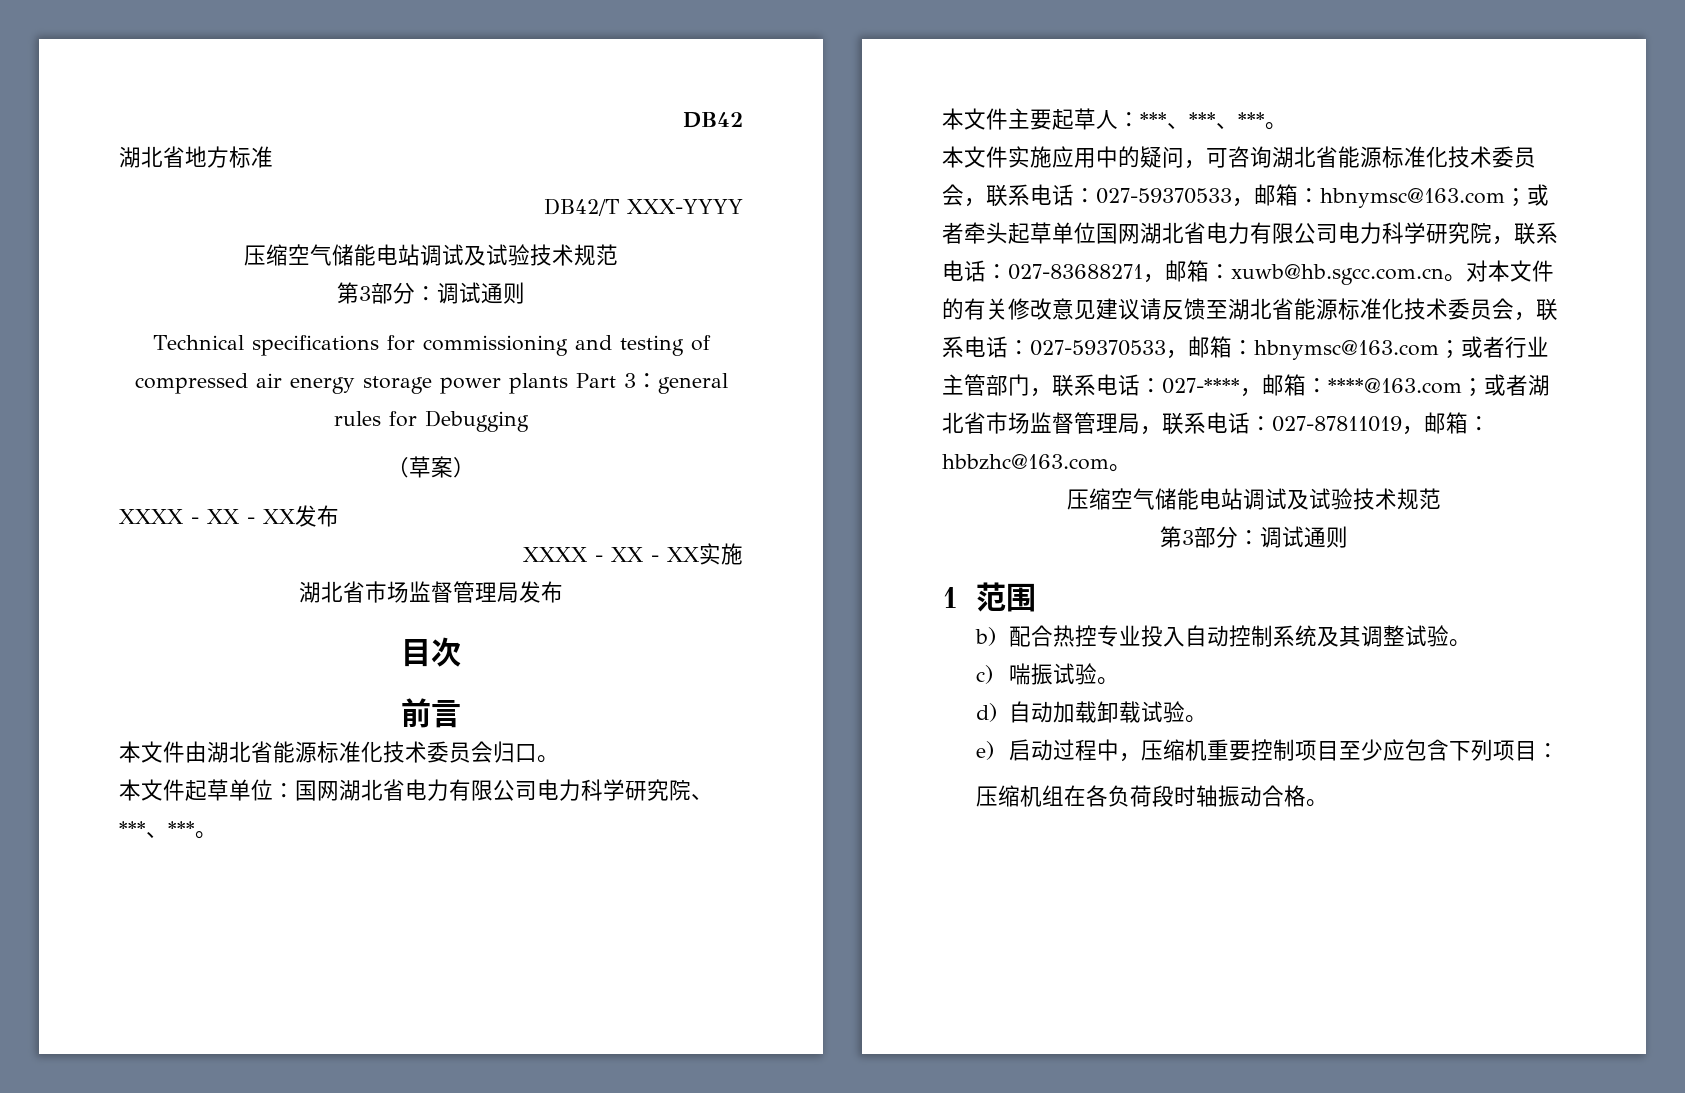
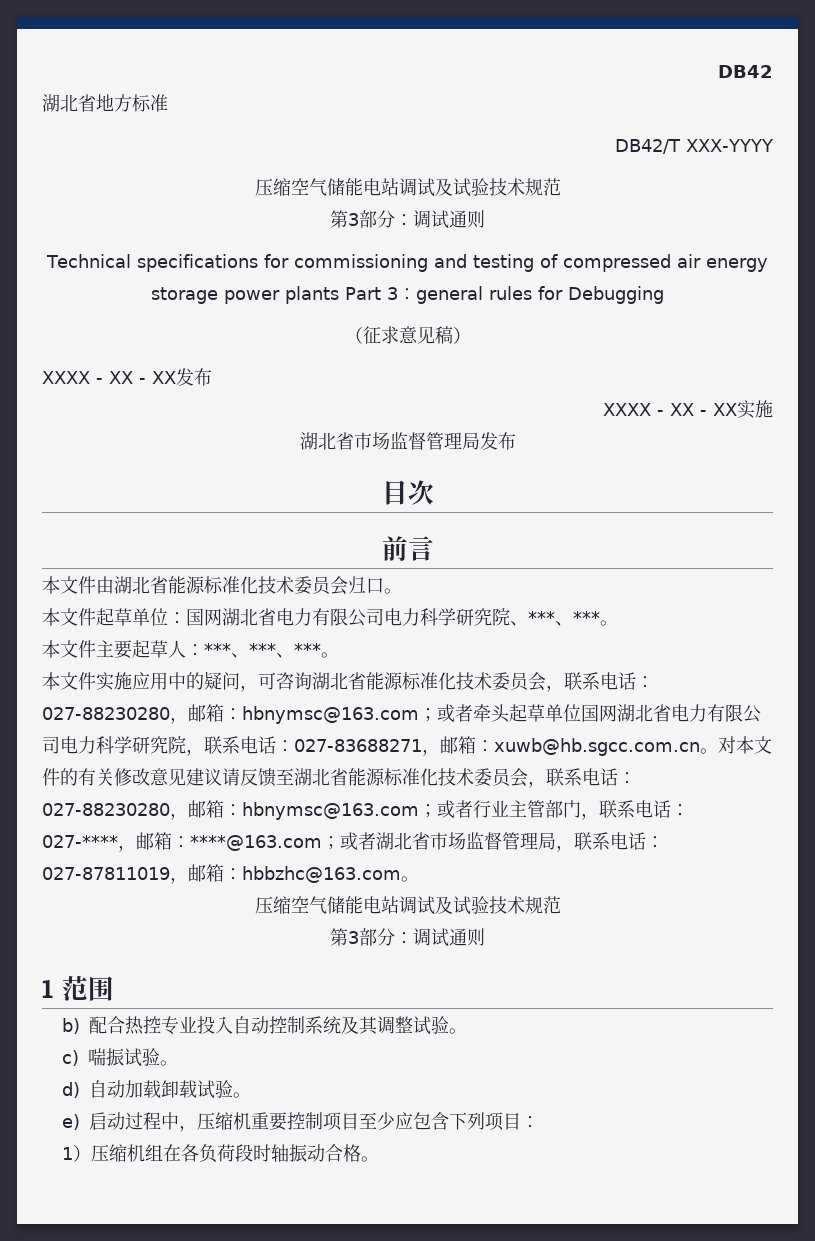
- （草案）
+ （征求意见稿）
- 本文件实施应用中的疑问，可咨询湖北省能源标准化技术委员会，联系电话：027-59370533，邮箱：hbnymsc@163.com；或者牵头起草单位国网湖北省电力有限公司电力科学研究院，联系电话：027-83688271，邮箱：xuwb@hb.sgcc.com.cn。
+ 本文件实施应用中的疑问，可咨询湖北省能源标准化技术委员会，联系电话：027-88230280，邮箱：hbnymsc@163.com；或者牵头起草单位国网湖北省电力有限公司电力科学研究院，联系电话：027-83688271，邮箱：xuwb@hb.sgcc.com.cn。
- 对本文件的有关修改意见建议请反馈至湖北省能源标准化技术委员会，联系电话：027-59370533，邮箱：hbnymsc@163.com；或者行业主管部门，联系电话：027-****，邮箱：****@163.com；或者湖北省市场监督管理局，联系电话：027-87811019，邮箱：hbbzhc@163.com。
+ 对本文件的有关修改意见建议请反馈至湖北省能源标准化技术委员会，联系电话：027-88230280，邮箱：hbnymsc@163.com；或者行业主管部门，联系电话：027-****，邮箱：****@163.com；或者湖北省市场监督管理局，联系电话：027-87811019，邮箱：hbbzhc@163.com。
- 压缩机组在各负荷段时轴振动合格。
+ 1）压缩机组在各负荷段时轴振动合格。

